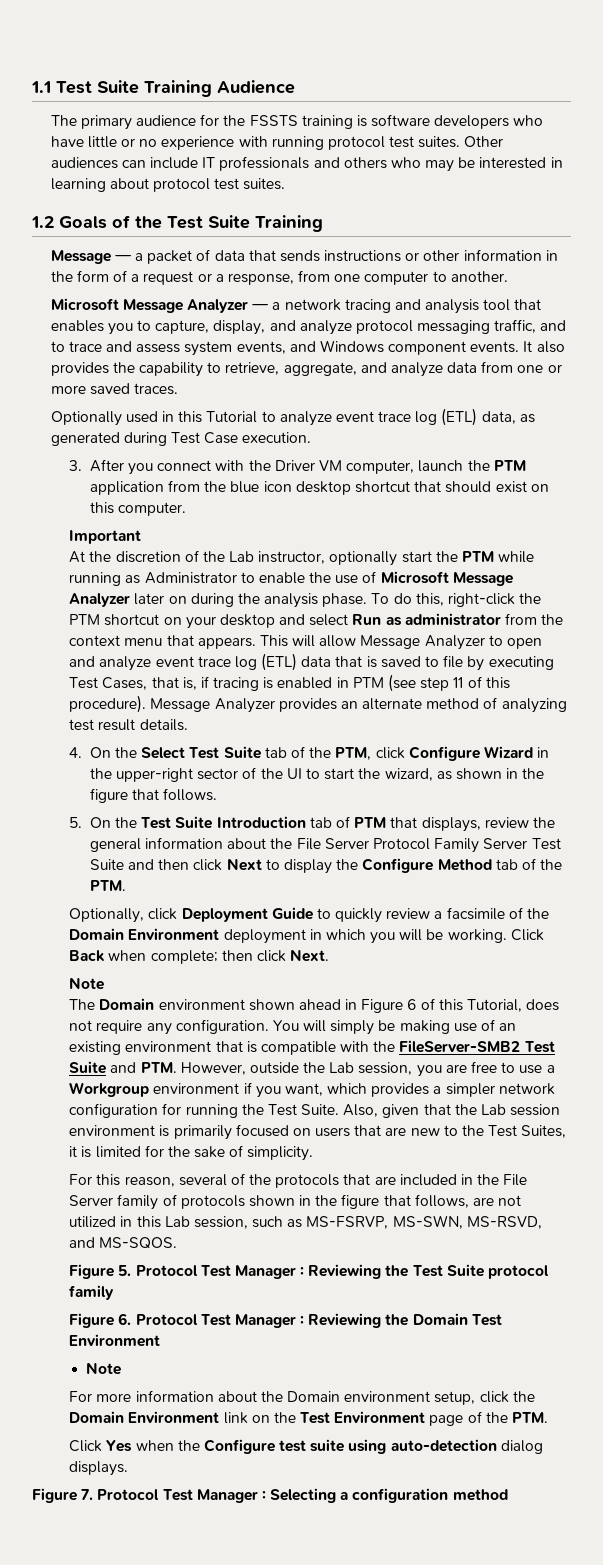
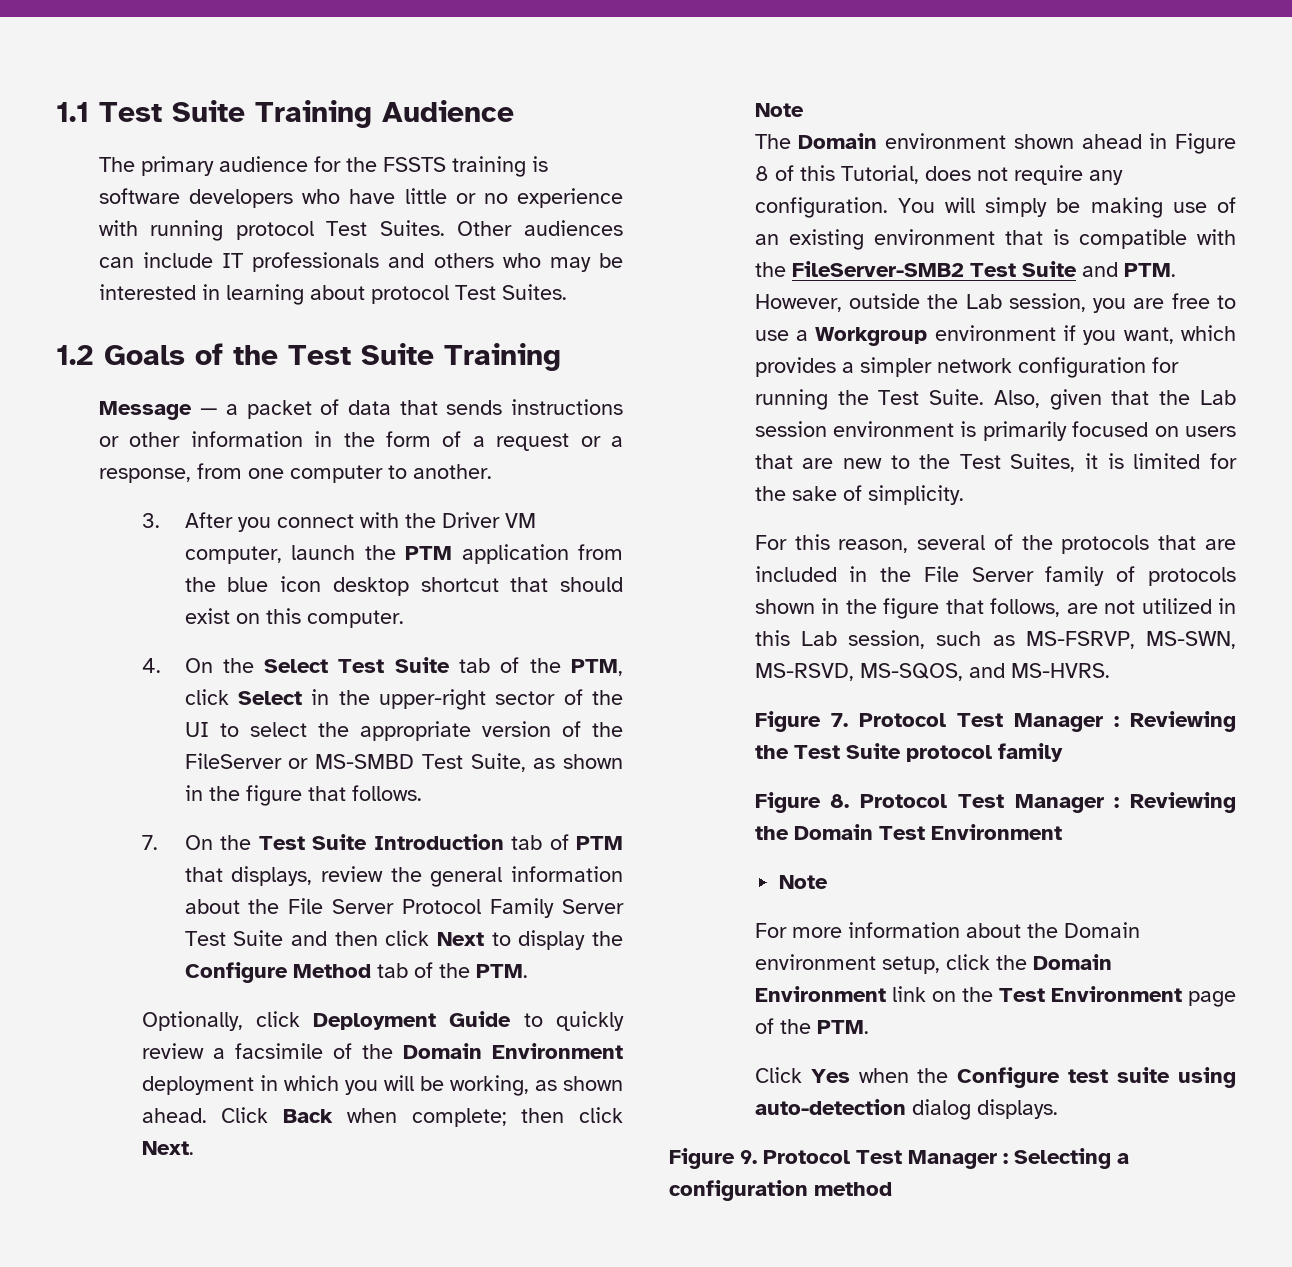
- The primary audience for the FSSTS training is software developers who have little or no experience with running protocol test suites.
+ The primary audience for the FSSTS training is software developers who have little or no experience with running protocol Test Suites.
- Other audiences can include IT professionals and others who may be interested in learning about protocol test suites.
+ Other audiences can include IT professionals and others who may be interested in learning about protocol Test Suites.
- Microsoft Message Analyzer — a network tracing and analysis tool that enables you to capture, display, and analyze protocol messaging traffic, and to trace and assess system events, and Windows component events. It also provides the capability to retrieve, aggregate, and analyze data from one or more saved traces.
- Optionally used in this Tutorial to analyze event trace log (ETL) data, as generated during Test Case execution.
- Important
- At the discretion of the Lab instructor, optionally start the PTM while running as Administrator to enable the use of Microsoft Message Analyzer later on during the analysis phase. To do this, right-click the PTM shortcut on your desktop and select Run as administrator from the context menu that appears. This will allow Message Analyzer to open and analyze event trace log (ETL) data that is saved to file by executing Test Cases, that is, if tracing is enabled in PTM (see step 11 of this procedure). Message Analyzer provides an alternate method of analyzing test result details.
- 4. On the Select Test Suite tab of the PTM, click Configure Wizard in the upper-right sector of the UI to start the wizard, as shown in the figure that follows.
+ 4. On the Select Test Suite tab of the PTM, click Select in the upper-right sector of the UI to select the appropriate version of the FileServer or MS-SMBD Test Suite, as shown in the figure that follows.
- 5. On the Test Suite Introduction tab of PTM that displays, review the general information about the File Server Protocol Family Server Test Suite and then click Next to display the Configure Method tab of the PTM.
+ 7. On the Test Suite Introduction tab of PTM that displays, review the general information about the File Server Protocol Family Server Test Suite and then click Next to display the Configure Method tab of the PTM.
- Optionally, click Deployment Guide to quickly review a facsimile of the Domain Environment deployment in which you will be working.
+ Optionally, click Deployment Guide to quickly review a facsimile of the Domain Environment deployment in which you will be working, as shown ahead.
- The Domain environment shown ahead in Figure 6 of this Tutorial, does not require any configuration.
+ The Domain environment shown ahead in Figure 8 of this Tutorial, does not require any configuration.
- For this reason, several of the protocols that are included in the File Server family of protocols shown in the figure that follows, are not utilized in this Lab session, such as MS-FSRVP, MS-SWN, MS-RSVD, and MS-SQOS.
- Figure 5. Protocol Test Manager : Reviewing the Test Suite protocol family
+ For this reason, several of the protocols that are included in the File Server family of protocols shown in the figure that follows, are not utilized in this Lab session, such as MS-FSRVP, MS-SWN, MS-RSVD, MS-SQOS, and MS-HVRS.
+ Figure 7. Protocol Test Manager : Reviewing the Test Suite protocol family
- Figure 6. Protocol Test Manager : Reviewing the Domain Test Environment
+ Figure 8. Protocol Test Manager : Reviewing the Domain Test Environment
- Figure 7. Protocol Test Manager : Selecting a configuration method
+ Figure 9. Protocol Test Manager : Selecting a configuration method

